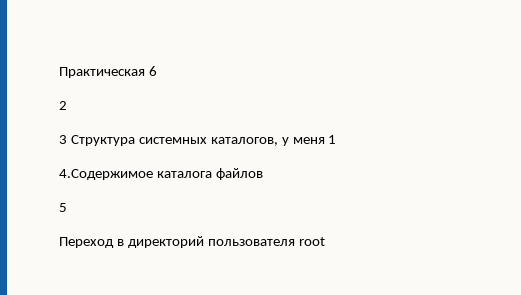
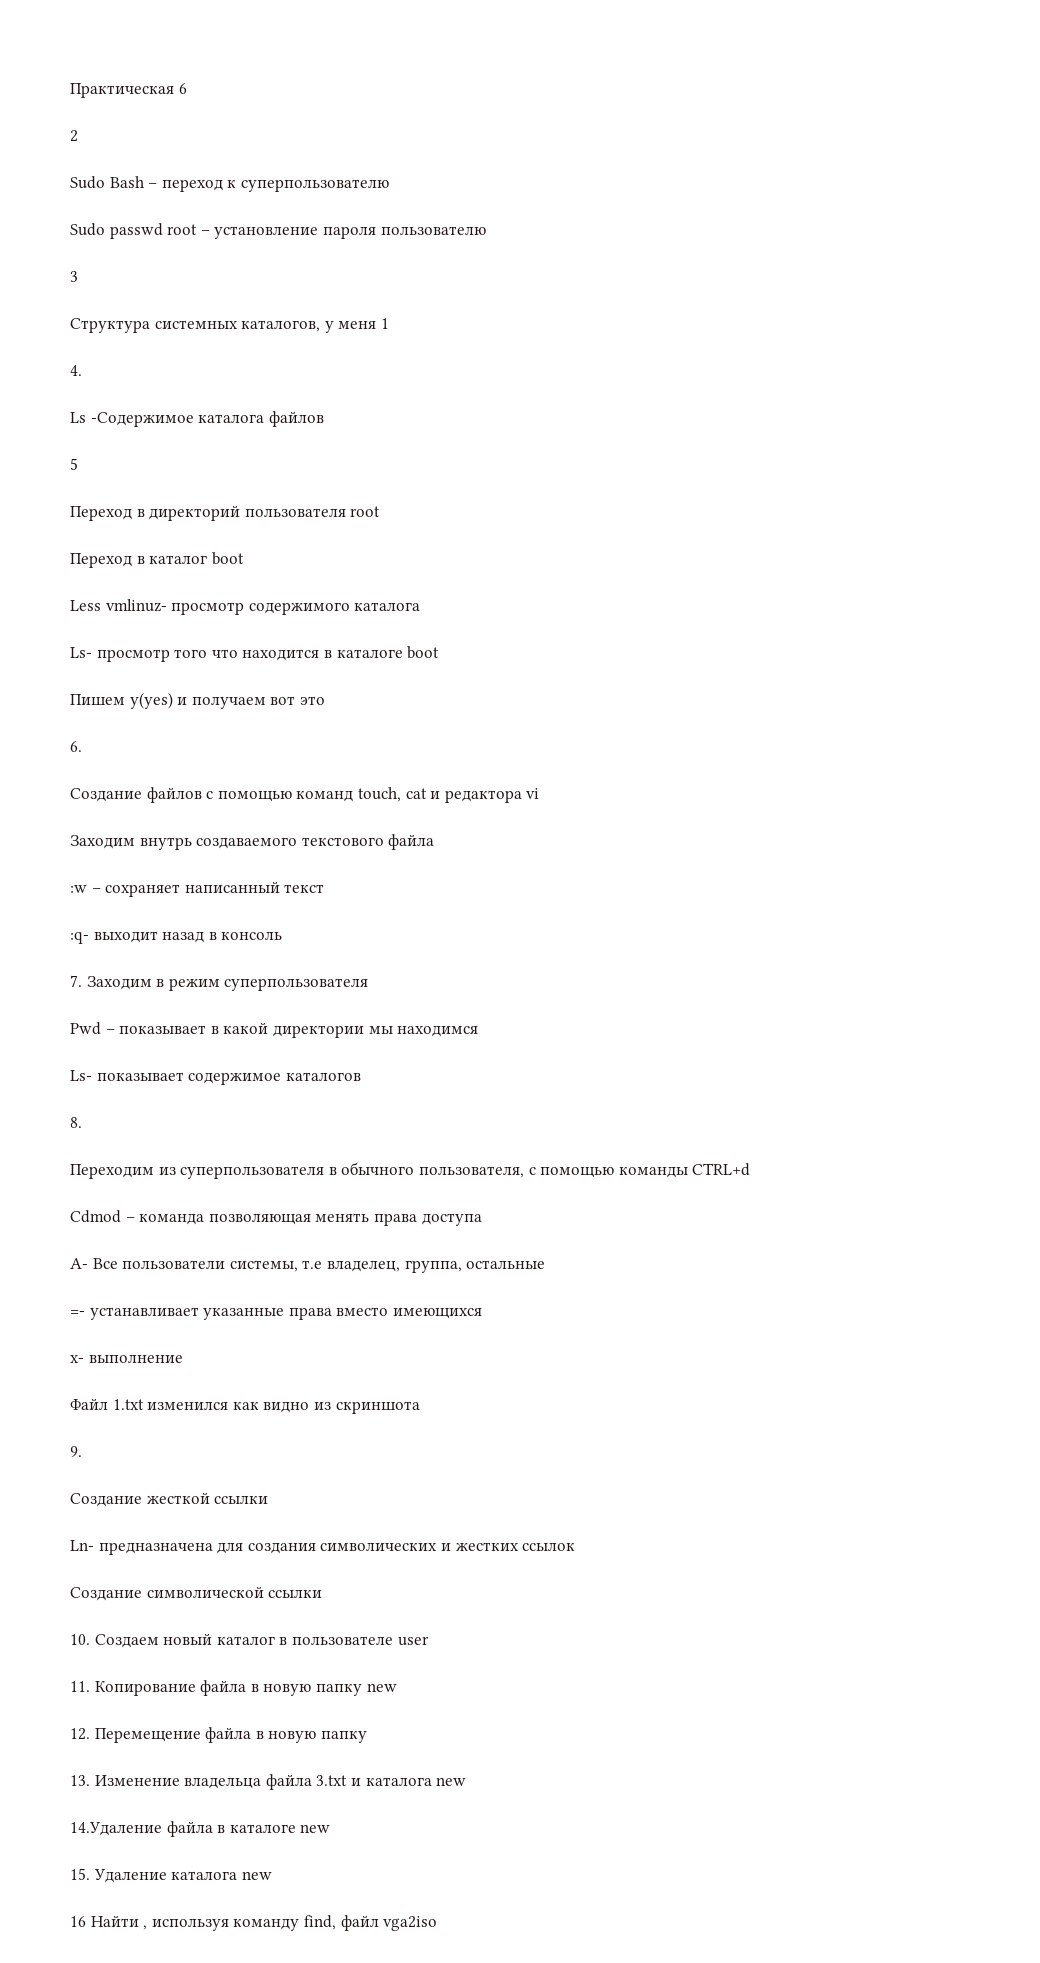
+ Sudo Bash – переход к суперпользователю
+ Sudo passwd root – установление пароля пользователю
- 3 Структура системных каталогов, у меня 1
+ 3
+ Структура системных каталогов, у меня 1
- 4.Содержимое каталога файлов
+ 4.
+ Ls -Содержимое каталога файлов
+ Переход в каталог boot
+ Less vmlinuz- просмотр содержимого каталога
+ Ls- просмотр того что находится в каталоге boot
+ Пишем y(yes) и получаем вот это
+ 6.
+ Создание файлов с помощью команд touch, cat и редактора vi
+ Заходим внутрь создаваемого текстового файла
+ :w – сохраняет написанный текст
+ :q- выходит назад в консоль
+ 7. Заходим в режим суперпользователя
+ Pwd – показывает в какой директории мы находимся
+ Ls- показывает содержимое каталогов
+ 8.
+ Переходим из суперпользователя в обычного пользователя, с помощью команды CTRL+d
+ Cdmod – команда позволяющая менять права доступа
+ А- Все пользователи системы, т.е владелец, группа, остальные
+ =- устанавливает указанные права вместо имеющихся
+ x- выполнение
+ Файл 1.txt изменился как видно из скриншота
+ 9.
+ Создание жесткой ссылки
+ Ln- предназначена для создания символических и жестких ссылок
+ Создание символической ссылки
+ 10. Создаем новый каталог в пользователе user
+ 11. Копирование файла в новую папку new
+ 12. Перемещение файла в новую папку
+ 13. Изменение владельца файла 3.txt и каталога new
+ 14.Удаление файла в каталоге new
+ 15. Удаление каталога new
+ 16 Найти , используя команду find, файл vga2iso

